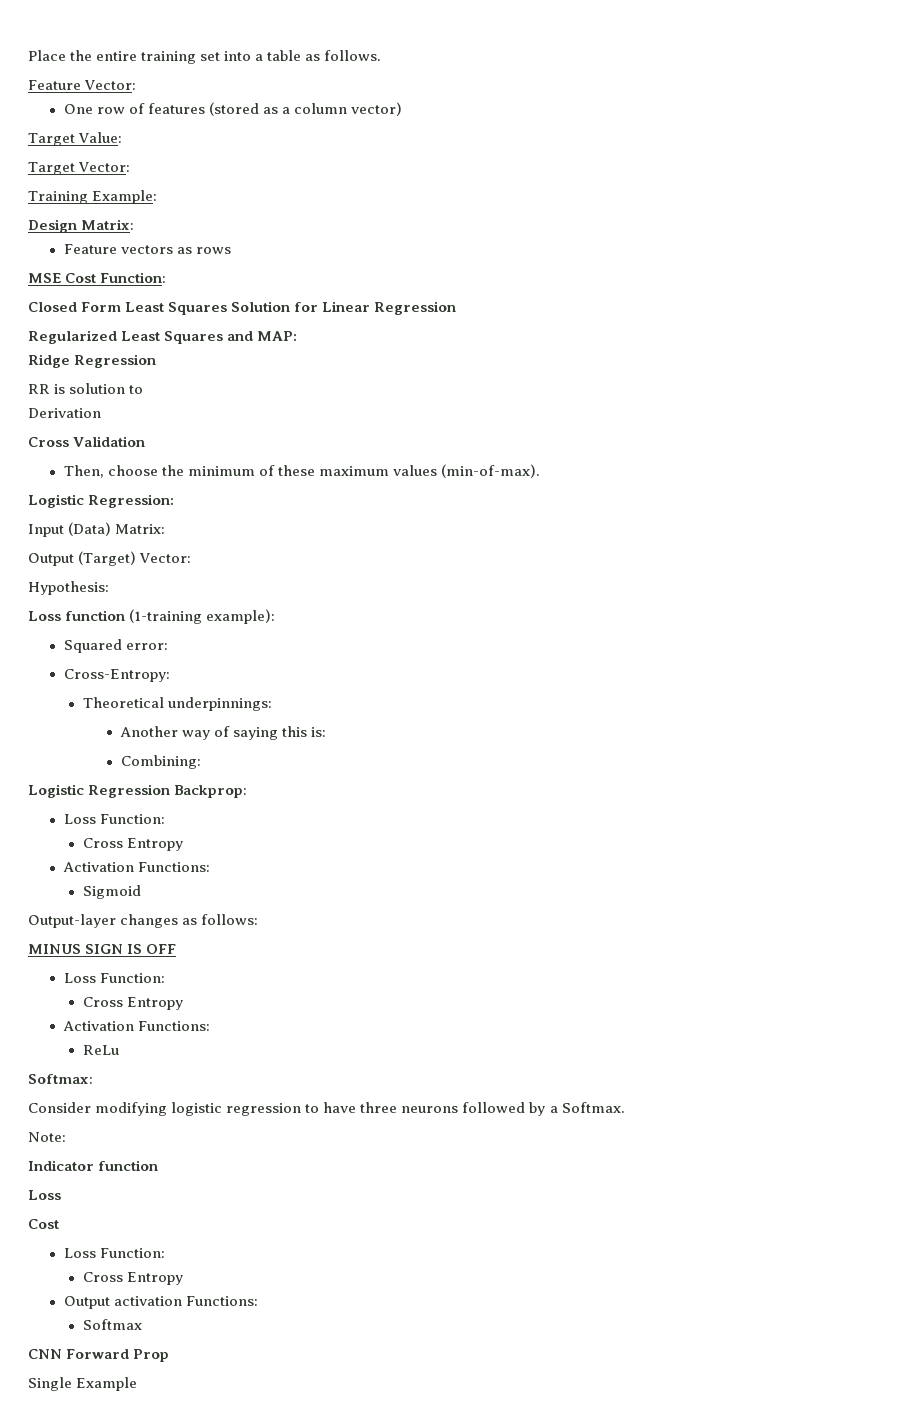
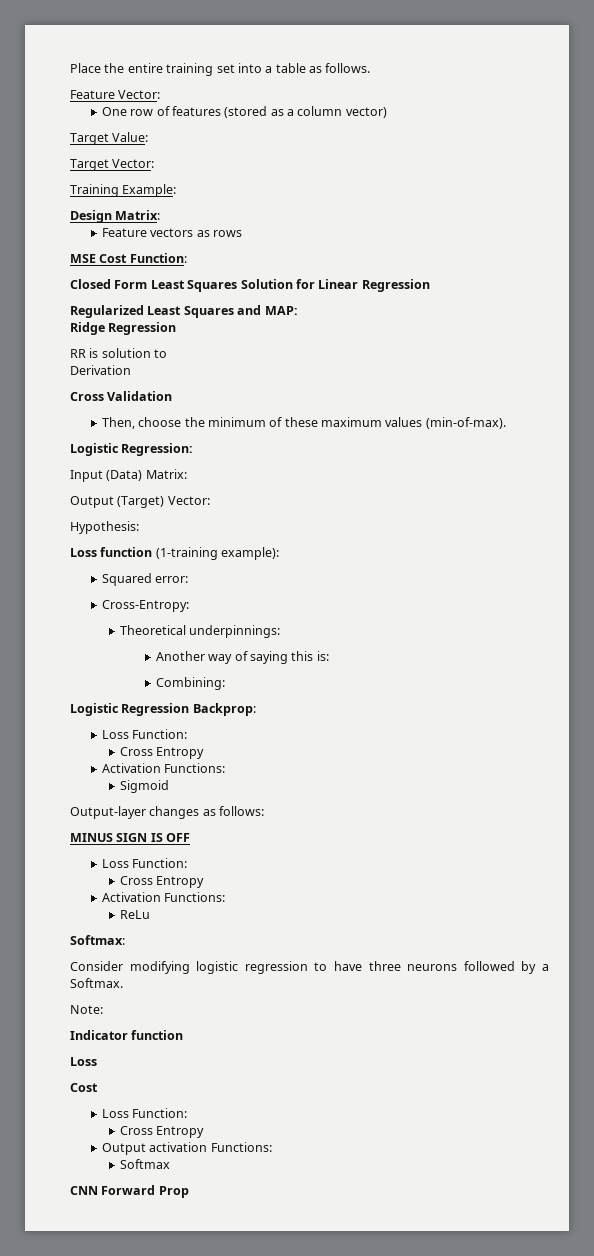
- Single Example

